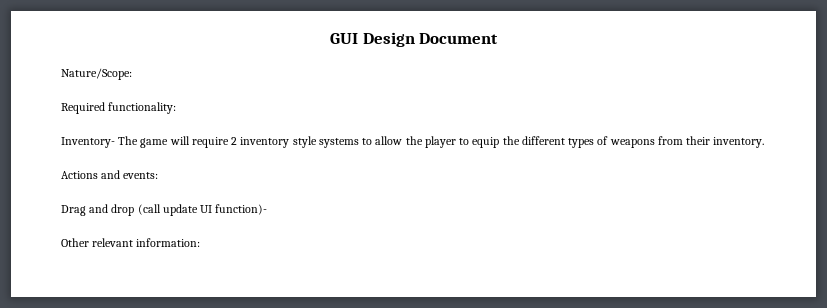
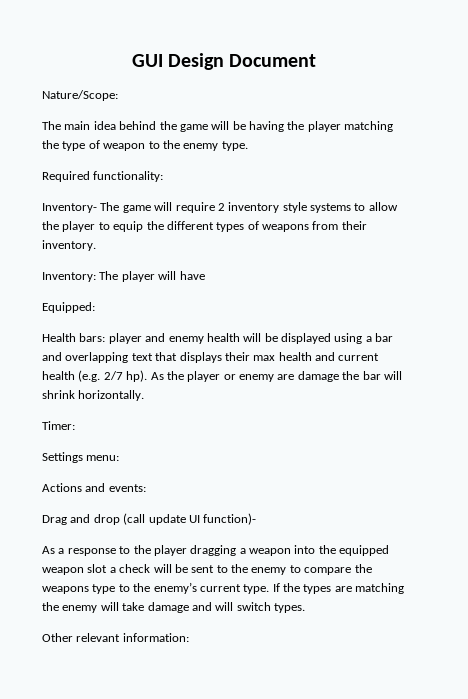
+ The main idea behind the game will be having the player matching the type of weapon to the enemy type.
+ Inventory: The player will have
+ Equipped:
+ Health bars: player and enemy health will be displayed using a bar and overlapping text that displays their max health and current health (e.g. 2/7 hp). As the player or enemy are damage the bar will shrink horizontally.
+ Timer:
+ Settings menu:
+ As a response to the player dragging a weapon into the equipped weapon slot a check will be sent to the enemy to compare the weapons type to the enemy’s current type. If the types are matching the enemy will take damage and will switch types.

